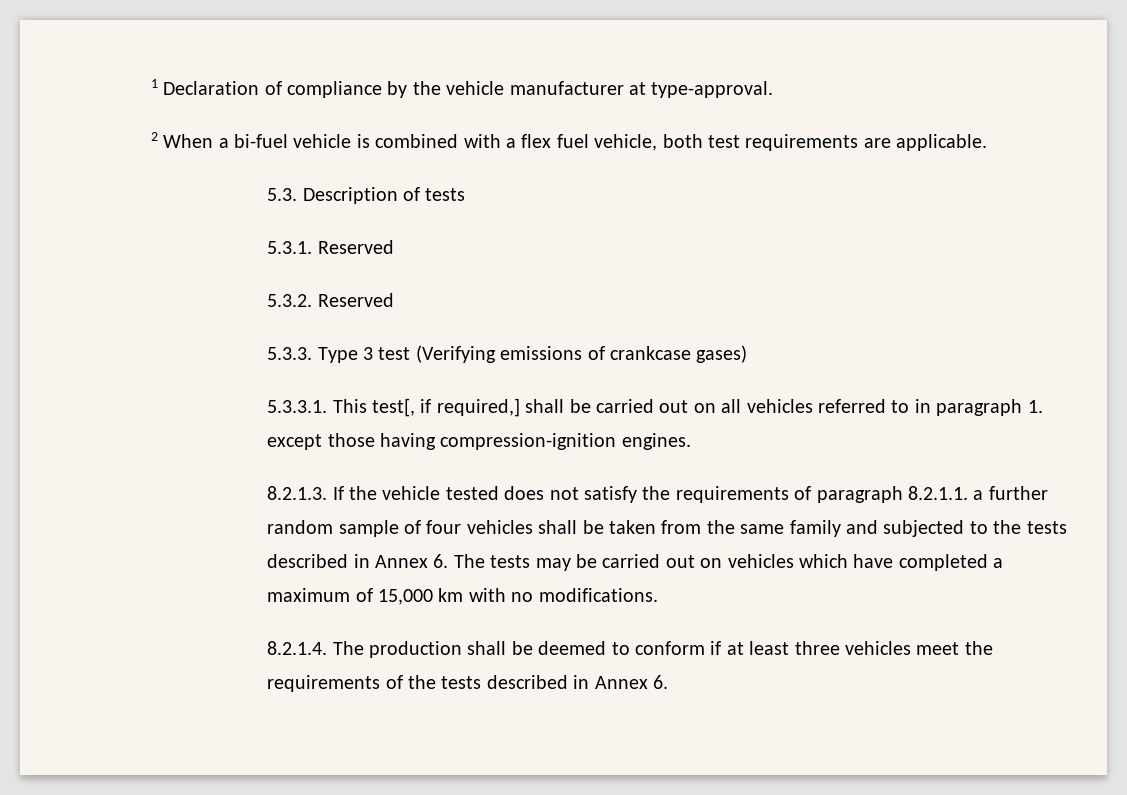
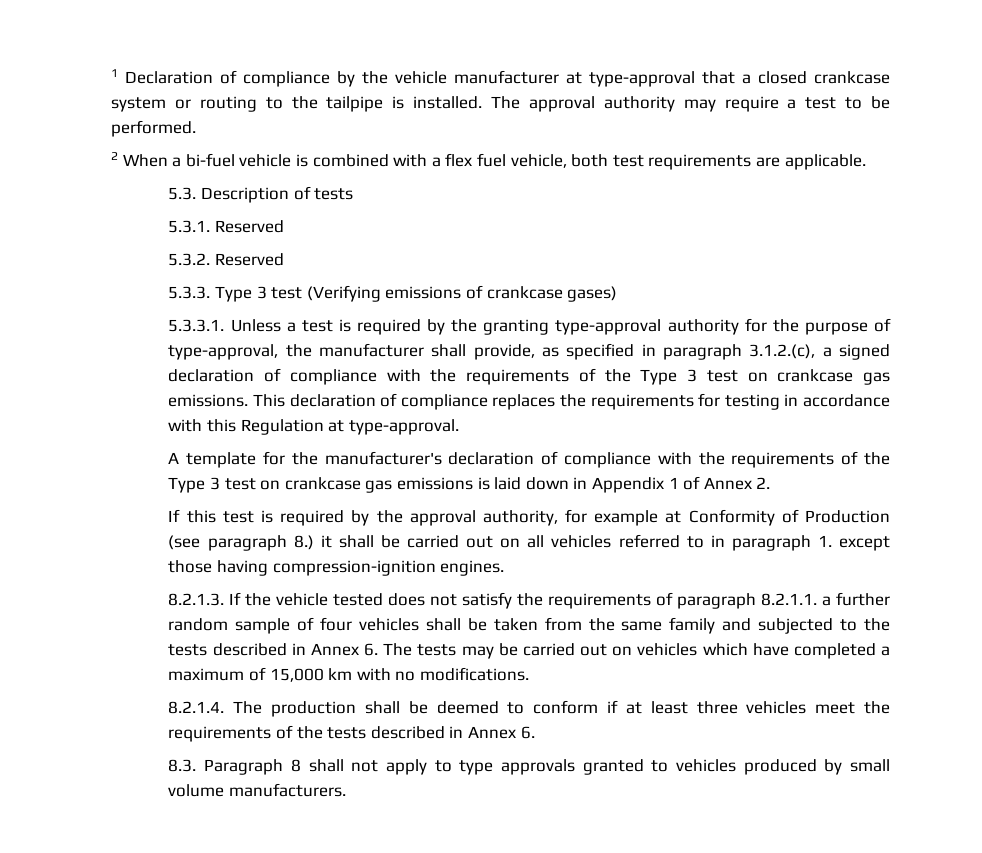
- 1 Declaration of compliance by the vehicle manufacturer at type-approval.
+ 1 Declaration of compliance by the vehicle manufacturer at type-approval that a closed crankcase system or routing to the tailpipe is installed. The approval authority may require a test to be performed.
- 5.3.3.1. This test[, if required,] shall be carried out on all vehicles referred to in paragraph 1. except those having compression-ignition engines.
+ 5.3.3.1. Unless a test is required by the granting type-approval authority for the purpose of type-approval, the manufacturer shall provide, as specified in paragraph 3.1.2.(c), a signed declaration of compliance with the requirements of the Type 3 test on crankcase gas emissions. This declaration of compliance replaces the requirements for testing in accordance with this Regulation at type-approval.
+ A template for the manufacturer's declaration of compliance with the requirements of the Type 3 test on crankcase gas emissions is laid down in Appendix 1 of Annex 2.
+ If this test is required by the approval authority, for example at Conformity of Production (see paragraph 8.) it shall be carried out on all vehicles referred to in paragraph 1. except those having compression-ignition engines.
+ 8.3. Paragraph 8 shall not apply to type approvals granted to vehicles produced by small volume manufacturers.

